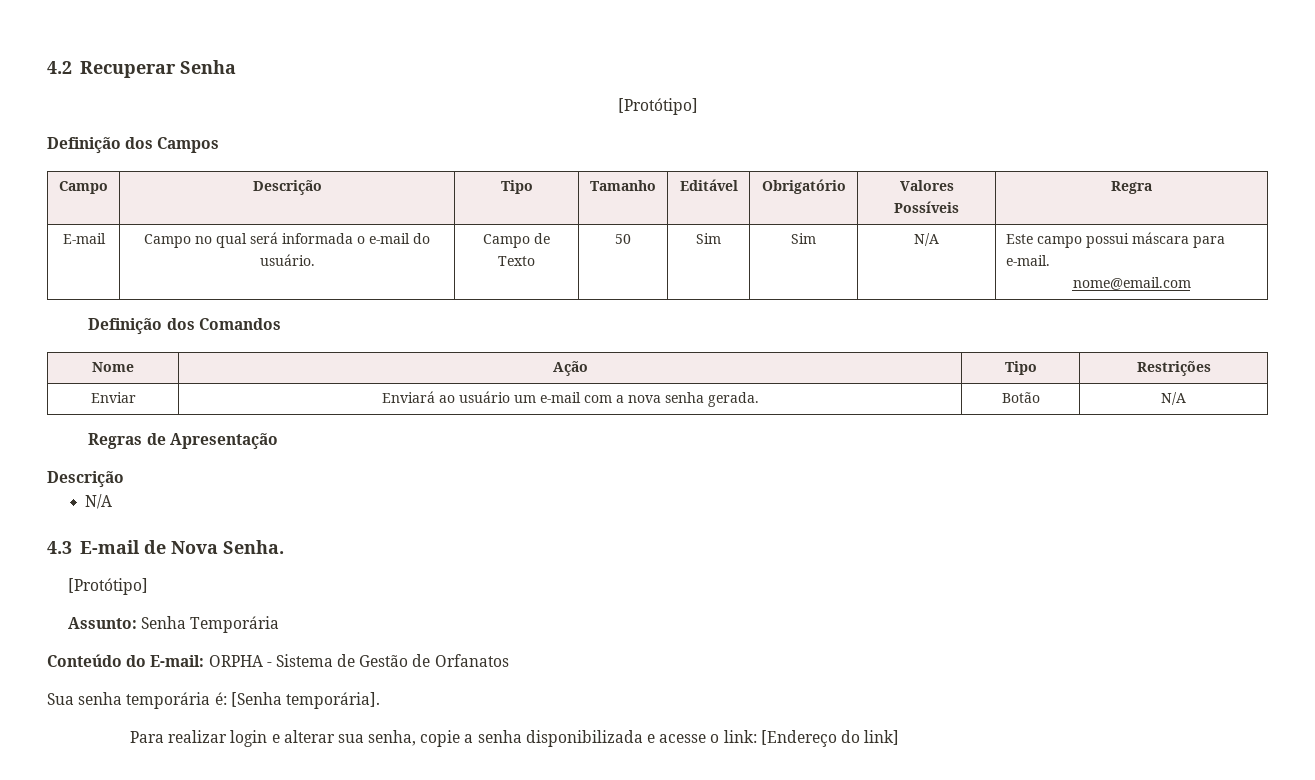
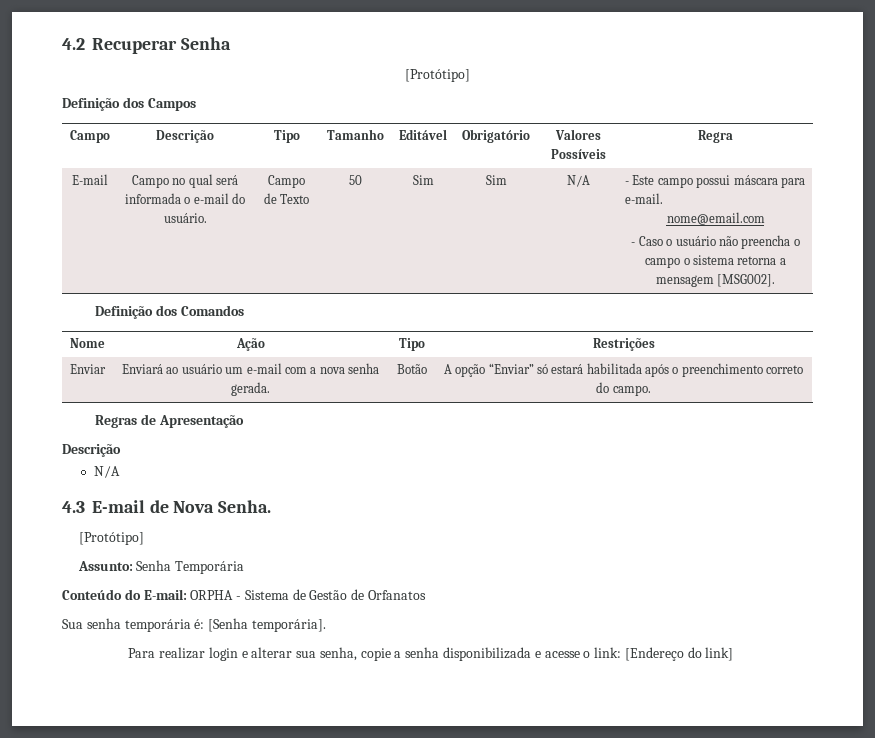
- E-mail | Campo no qual será informada o e-mail do usuário. | Campo de Texto | 50 | Sim | Sim | N/A | Este campo possui máscara para e-mail.
+ E-mail | Campo no qual será informada o e-mail do usuário. | Campo de Texto | 50 | Sim | Sim | N/A | - Este campo possui máscara para e-mail.
  nome@email.com
+ - Caso o usuário não preencha o campo o sistema retorna a mensagem [MSG002].
- Enviar | Enviará ao usuário um e-mail com a nova senha gerada. | Botão | N/A
+ Enviar | Enviará ao usuário um e-mail com a nova senha gerada. | Botão | A opção “Enviar” só estará habilitada após o preenchimento correto do campo.

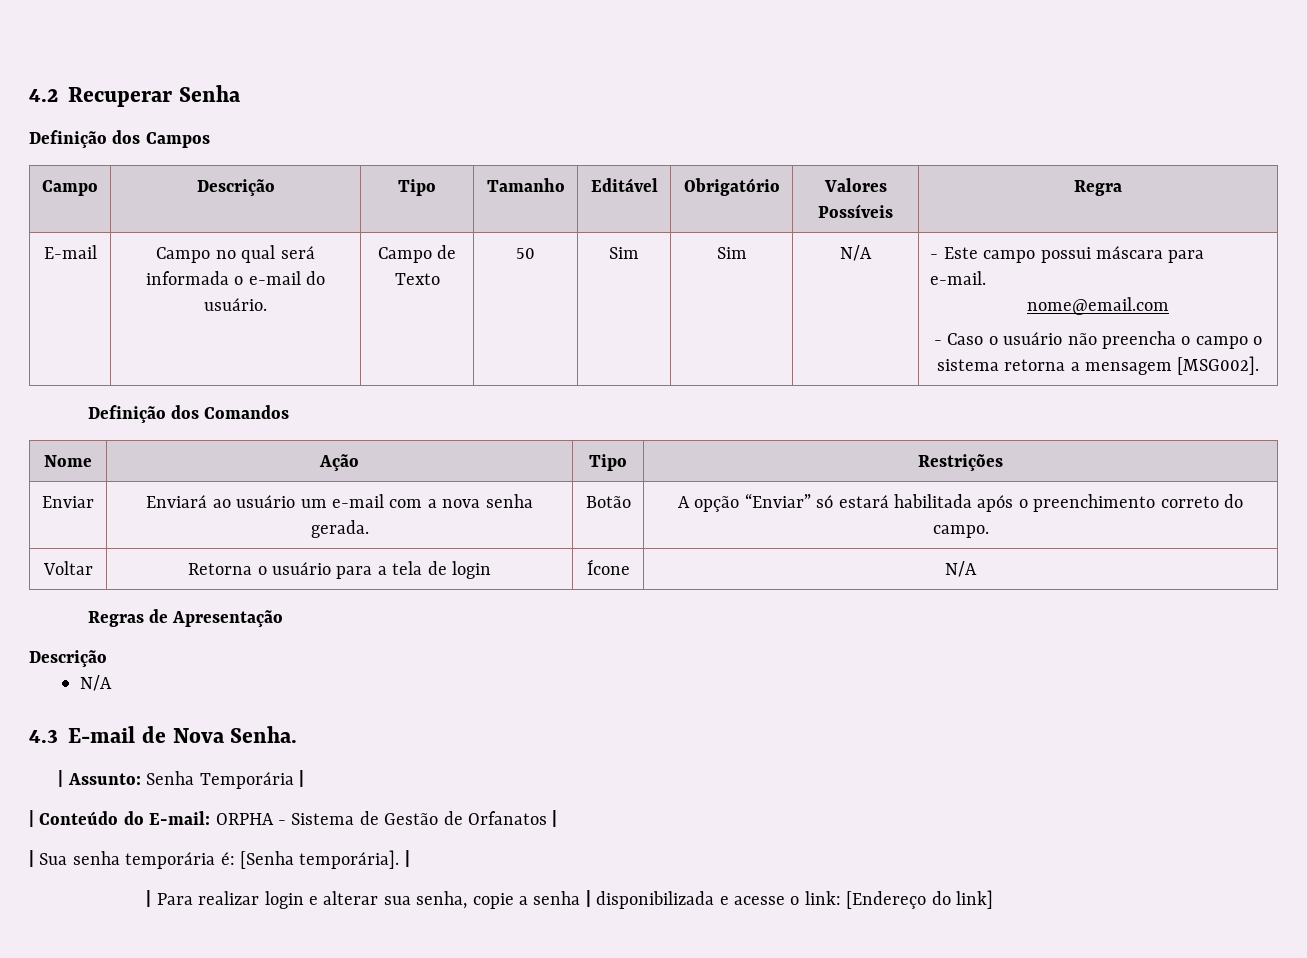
  4.2 Recuperar Senha
- [Protótipo]
+ Voltar | Retorna o usuário para a tela de login | Ícone | N/A
  4.3 E-mail de Nova Senha.
- [Protótipo]
- Assunto: Senha Temporária
- Conteúdo do E-mail: ORPHA - Sistema de Gestão de Orfanatos
- Sua senha temporária é: [Senha temporária].
- Para realizar login e alterar sua senha, copie a senha disponibilizada e acesse o link: [Endereço do link]
+ | Assunto: Senha Temporária |
+ | Conteúdo do E-mail: ORPHA - Sistema de Gestão de Orfanatos |
+ | Sua senha temporária é: [Senha temporária]. |
+ | Para realizar login e alterar sua senha, copie a senha | disponibilizada e acesse o link: [Endereço do link]

